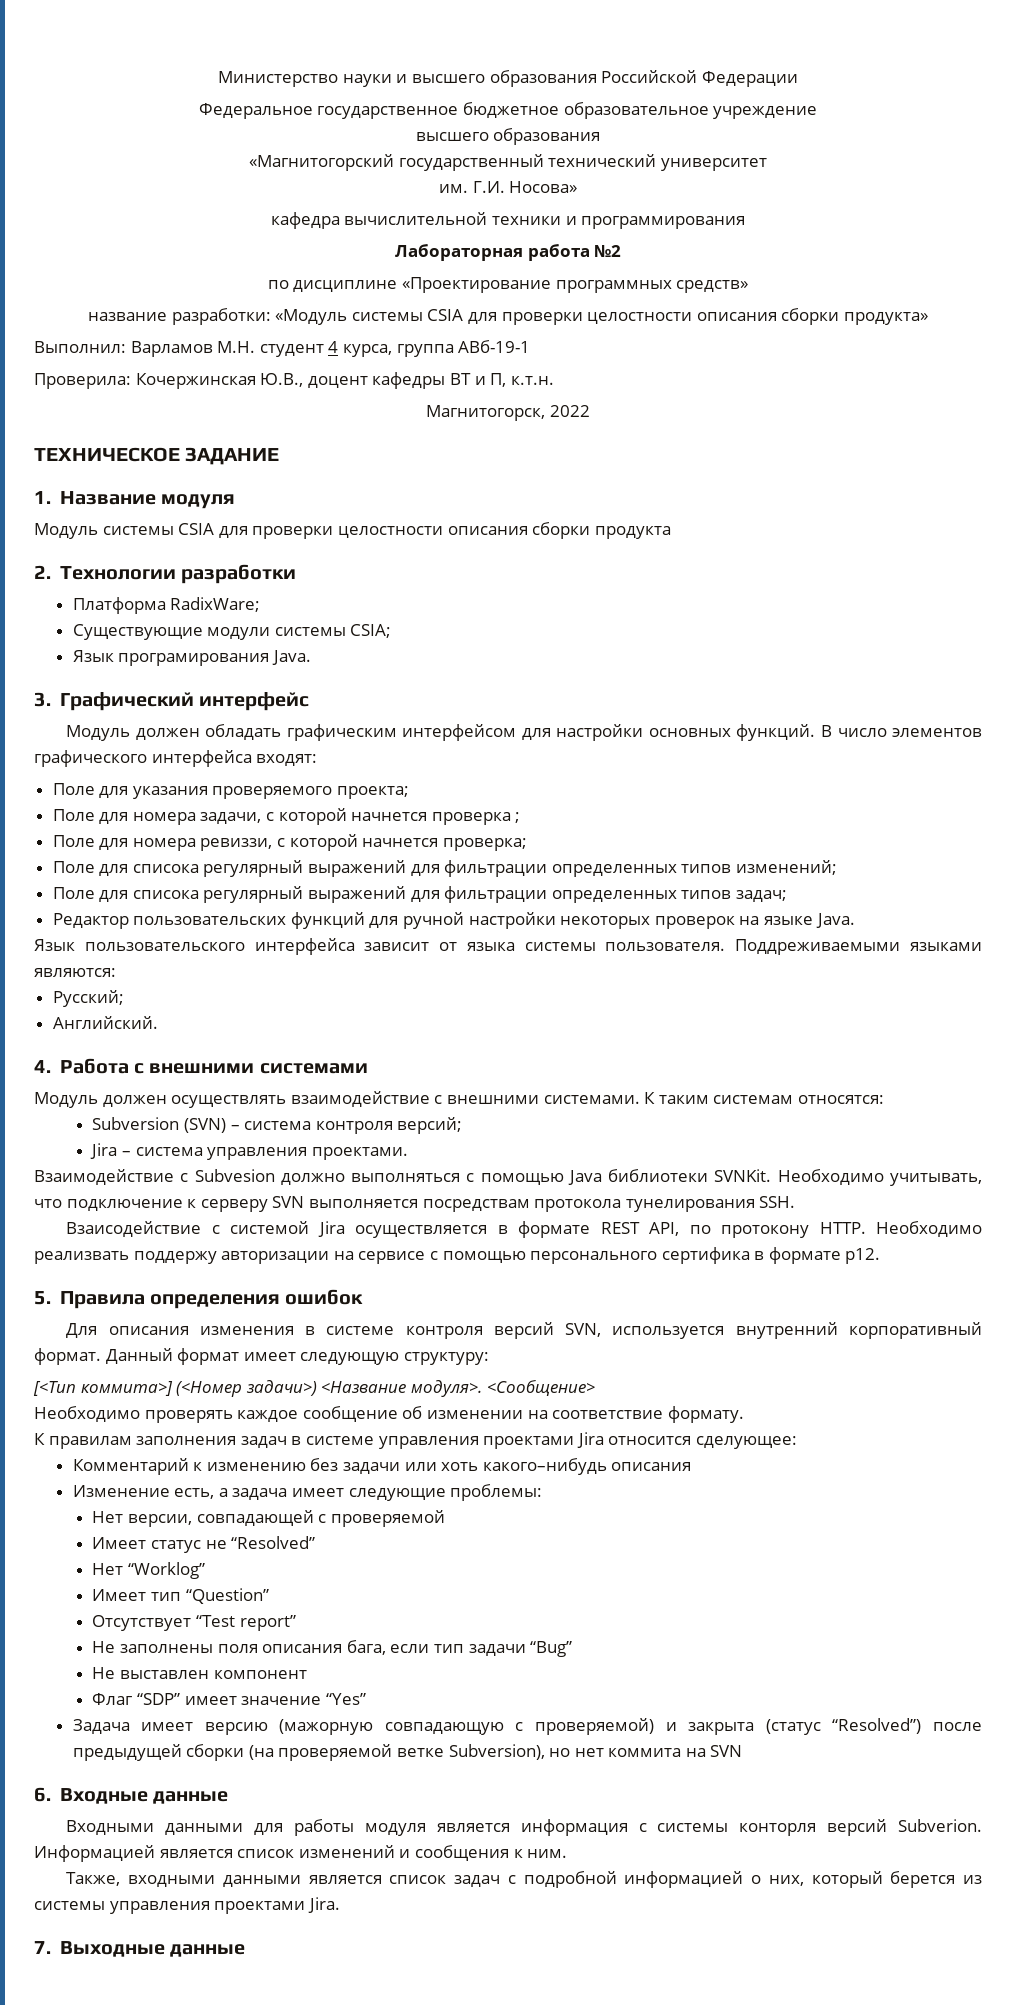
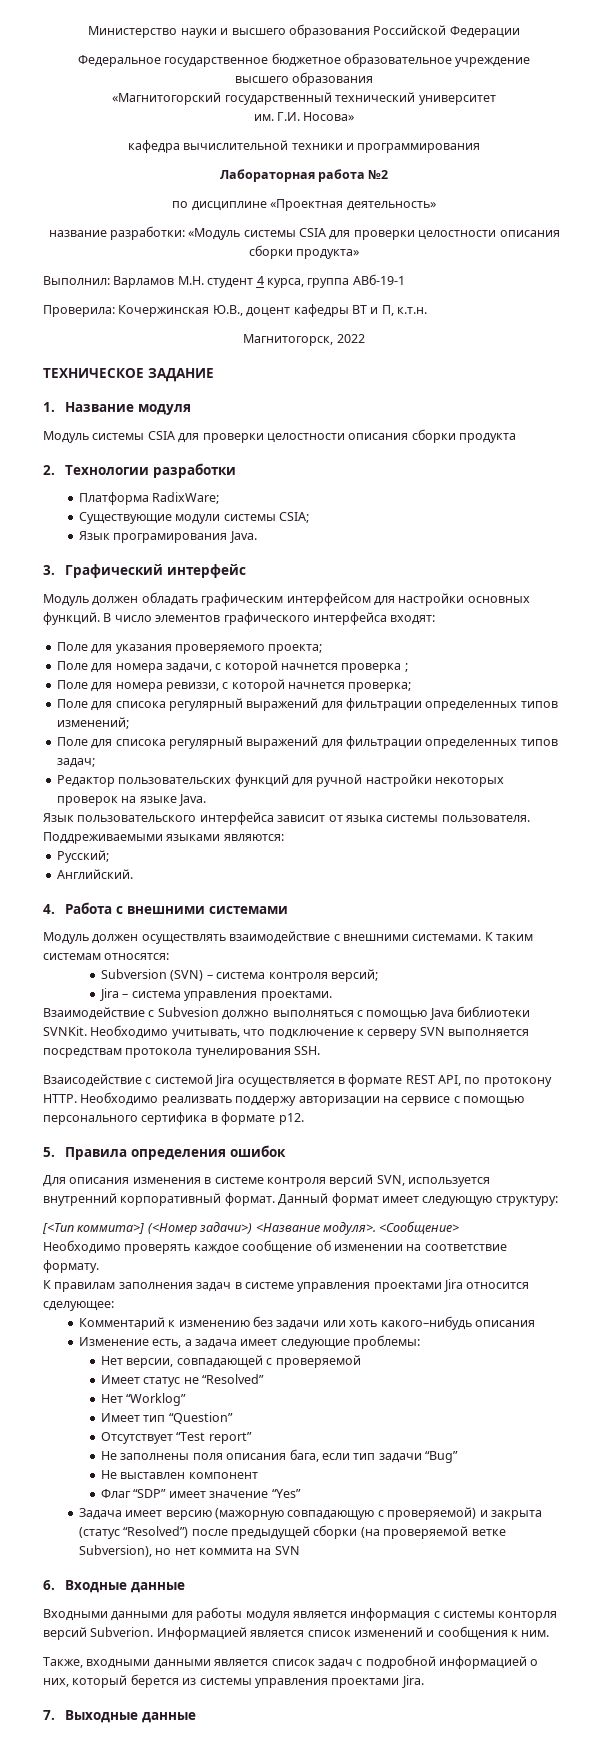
- по дисциплине «Проектирование программных средств»
+ по дисциплине «Проектная деятельность»

